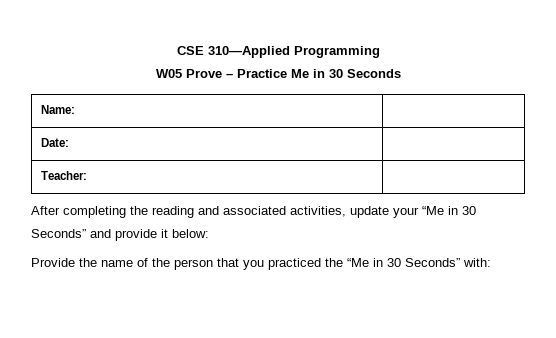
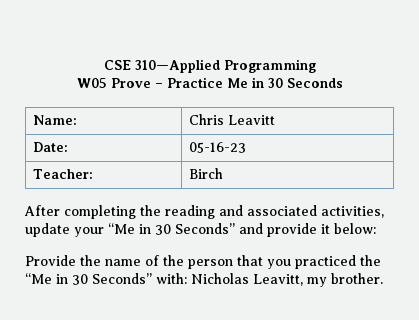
- Name: |
+ Name: | Chris Leavitt
- Date: |
+ Date: | 05-16-23
- Teacher: |
+ Teacher: | Birch
- Provide the name of the person that you practiced the “Me in 30 Seconds” with:
+ Provide the name of the person that you practiced the “Me in 30 Seconds” with: Nicholas Leavitt, my brother.

